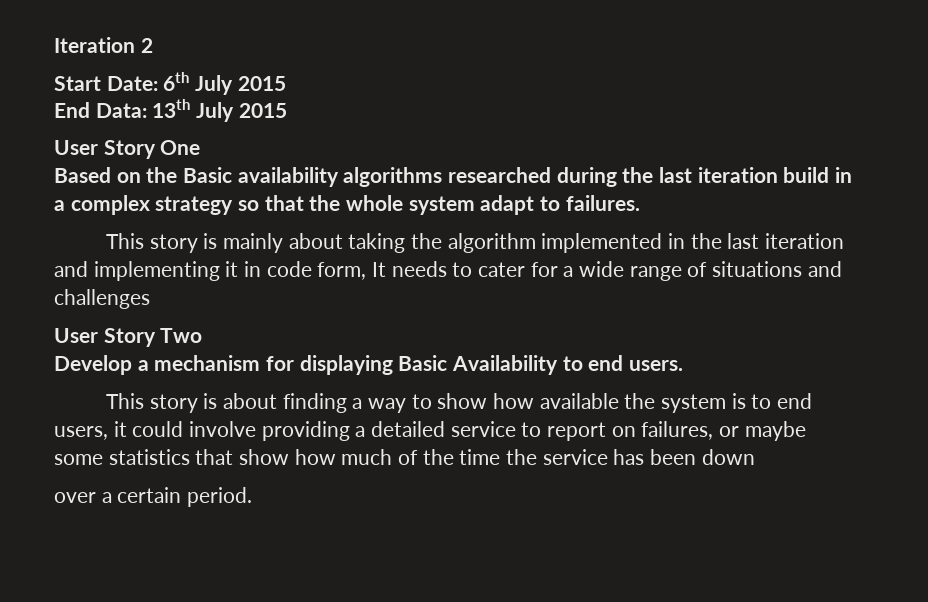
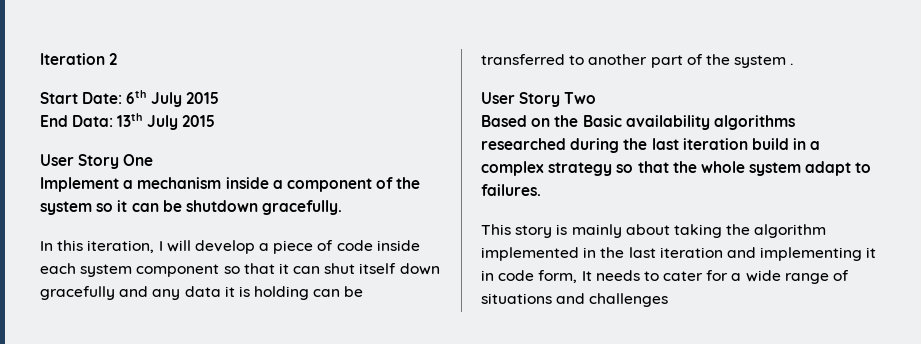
+ Implement a mechanism inside a component of the system so it can be shutdown gracefully.
+ In this iteration, I will develop a piece of code inside each system component so that it can shut itself down gracefully and any data it is holding can be transferred to another part of the system .
+ User Story Two
- User Story Two
- Develop a mechanism for displaying Basic Availability to end users.
- This story is about finding a way to show how available the system is to end users, it could involve providing a detailed service to report on failures, or maybe some statistics that show how much of the time the service has been down
- over a certain period.

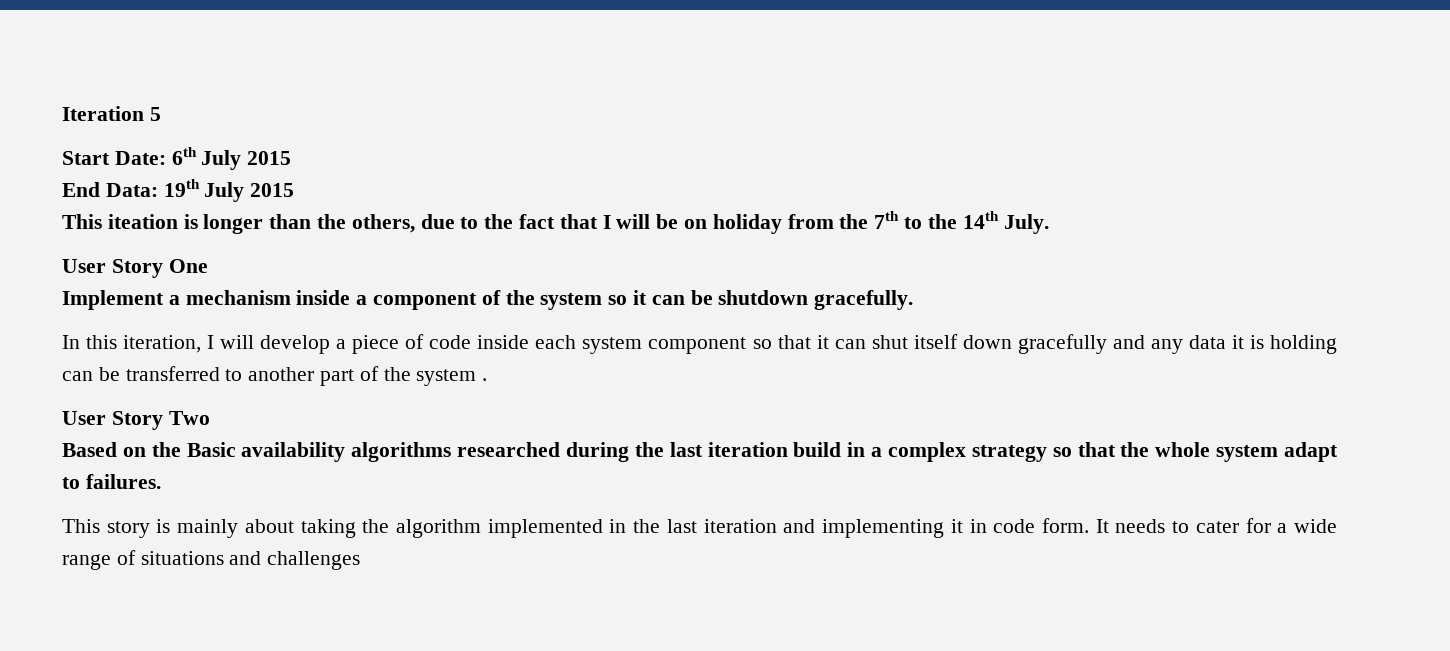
- Iteration 2
+ Iteration 5
- End Data: 13th July 2015
+ End Data: 19th July 2015
+ This iteation is longer than the others, due to the fact that I will be on holiday from the 7th to the 14th July.
- This story is mainly about taking the algorithm implemented in the last iteration and implementing it in code form, It needs to cater for a wide range of situations and challenges
+ This story is mainly about taking the algorithm implemented in the last iteration and implementing it in code form. It needs to cater for a wide range of situations and challenges

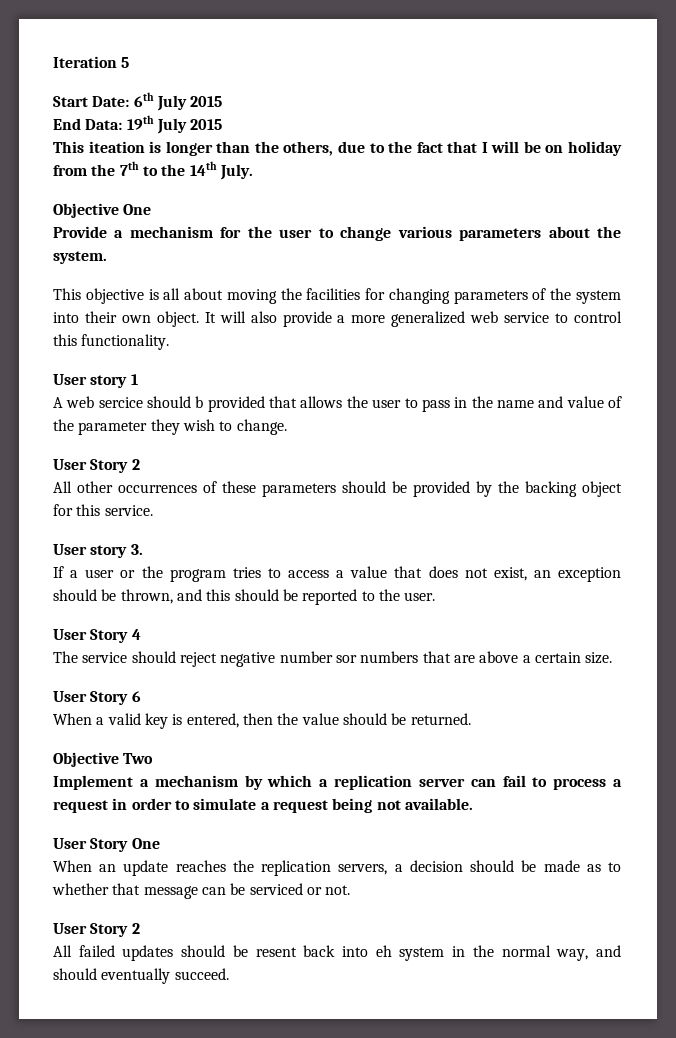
+ Objective One
+ Provide a mechanism for the user to change various parameters about the system.
+ This objective is all about moving the facilities for changing parameters of the system into their own object. It will also provide a more generalized web service to control this functionality.
+ User story 1
+ A web sercice should b provided that allows the user to pass in the name and value of the parameter they wish to change.
+ User Story 2
+ All other occurrences of these parameters should be provided by the backing object for this service.
+ User story 3.
+ If a user or the program tries to access a value that does not exist, an exception should be thrown, and this should be reported to the user.
+ User Story 4
+ The service should reject negative number sor numbers that are above a certain size.
+ User Story 6
+ When a valid key is entered, then the value should be returned.
+ Objective Two
+ Implement a mechanism by which a replication server can fail to process a request in order to simulate a request being not available.
  User Story One
- Implement a mechanism inside a component of the system so it can be shutdown gracefully.
- In this iteration, I will develop a piece of code inside each system component so that it can shut itself down gracefully and any data it is holding can be transferred to another part of the system .
- User Story Two
- Based on the Basic availability algorithms researched during the last iteration build in a complex strategy so that the whole system adapt to failures.
- This story is mainly about taking the algorithm implemented in the last iteration and implementing it in code form. It needs to cater for a wide range of situations and challenges
+ When an update reaches the replication servers, a decision should be made as to whether that message can be serviced or not.
+ User Story 2
+ All failed updates should be resent back into eh system in the normal way, and should eventually succeed.

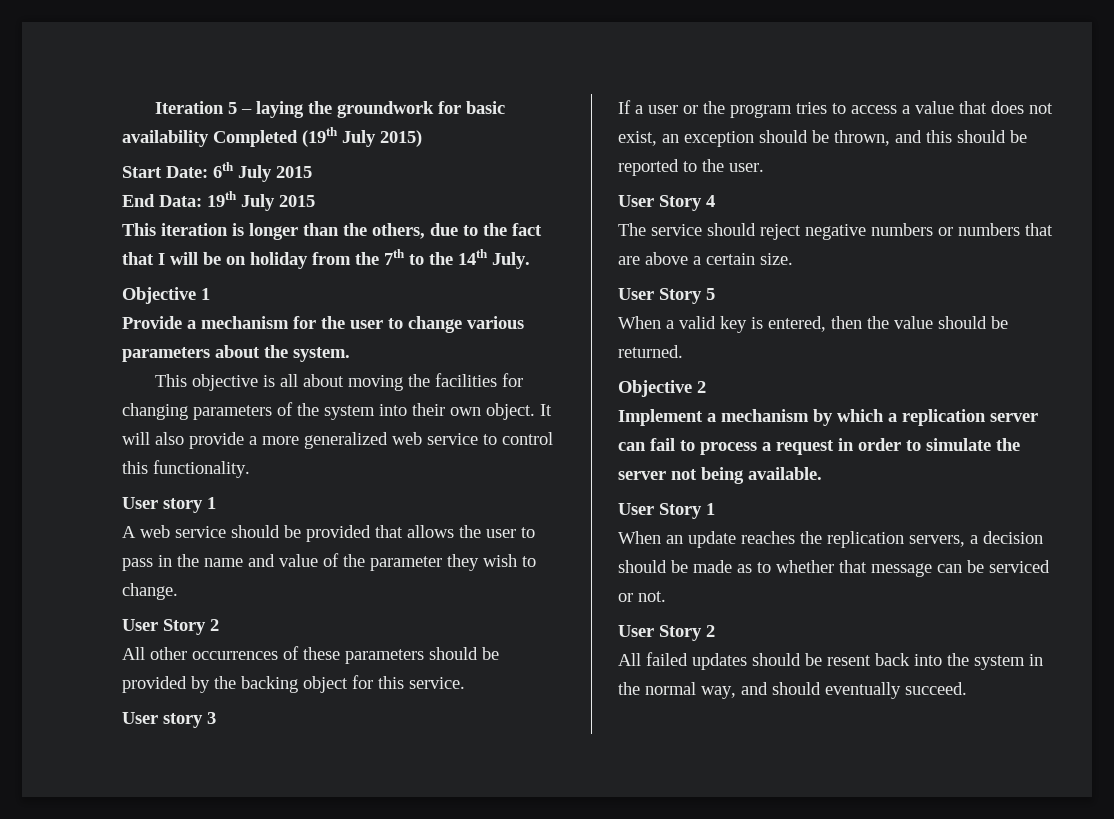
- Iteration 5
+ Iteration 5 – laying the groundwork for basic availability Completed (19th July 2015)
- This iteation is longer than the others, due to the fact that I will be on holiday from the 7th to the 14th July.
+ This iteration is longer than the others, due to the fact that I will be on holiday from the 7th to the 14th July.
- Objective One
+ Objective 1
- A web sercice should b provided that allows the user to pass in the name and value of the parameter they wish to change.
+ A web service should be provided that allows the user to pass in the name and value of the parameter they wish to change.
- User story 3.
+ User story 3
- The service should reject negative number sor numbers that are above a certain size.
+ The service should reject negative numbers or numbers that are above a certain size.
- User Story 6
+ User Story 5
- Objective Two
+ Objective 2
- Implement a mechanism by which a replication server can fail to process a request in order to simulate a request being not available.
+ Implement a mechanism by which a replication server can fail to process a request in order to simulate the server not being available.
- User Story One
+ User Story 1
- All failed updates should be resent back into eh system in the normal way, and should eventually succeed.
+ All failed updates should be resent back into the system in the normal way, and should eventually succeed.

